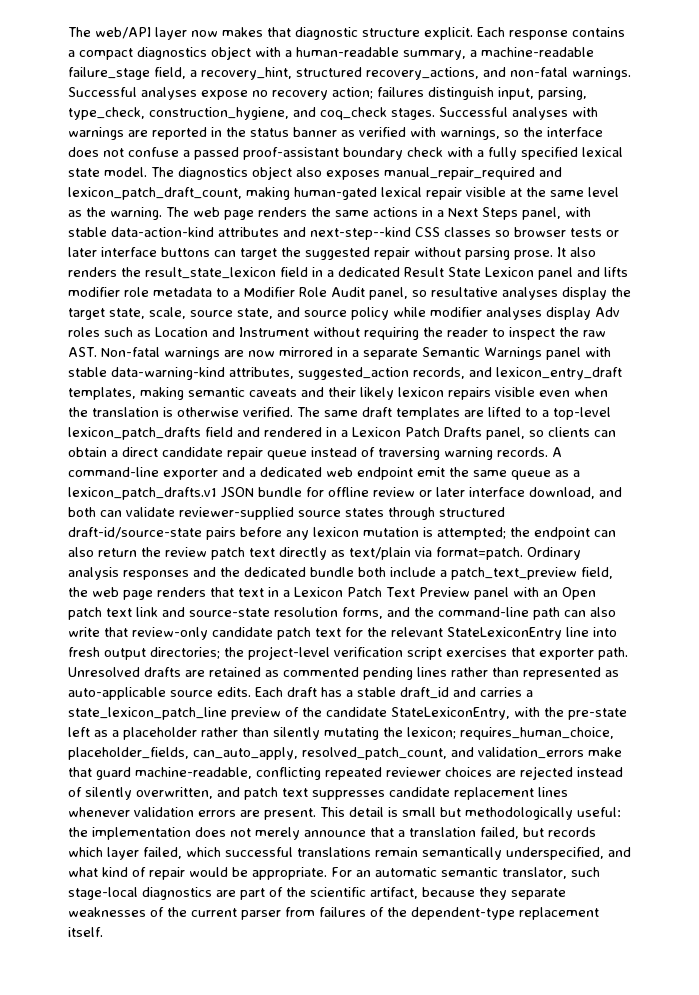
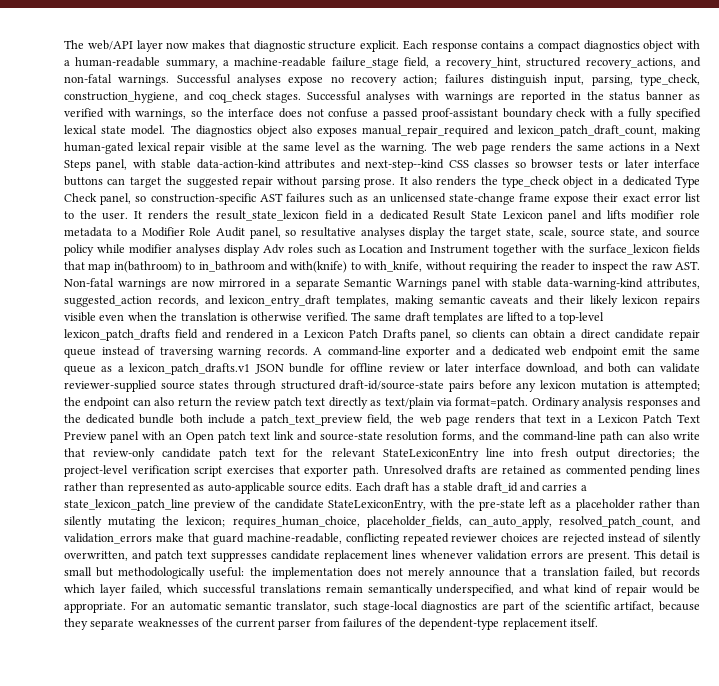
- It also renders the result_state_lexicon field in a dedicated Result State Lexicon panel and lifts modifier role metadata to a Modifier Role Audit panel, so resultative analyses display the target state, scale, source state, and source policy while modifier analyses display Adv roles such as Location and Instrument without requiring the reader to inspect the raw AST. Non-fatal warnings are now mirrored in a separate Semantic Warnings panel with stable data-warning-kind attributes, suggested_action records, and lexicon_entry_draft templates, making semantic caveats and their likely lexicon repairs visible even when the translation is otherwise verified.
+ It also renders the type_check object in a dedicated Type Check panel, so construction-specific AST failures such as an unlicensed state-change frame expose their exact error list to the user. It renders the result_state_lexicon field in a dedicated Result State Lexicon panel and lifts modifier role metadata to a Modifier Role Audit panel, so resultative analyses display the target state, scale, source state, and source policy while modifier analyses display Adv roles such as Location and Instrument together with the surface_lexicon fields that map in(bathroom) to in_bathroom and with(knife) to with_knife, without requiring the reader to inspect the raw AST. Non-fatal warnings are now mirrored in a separate Semantic Warnings panel with stable data-warning-kind attributes, suggested_action records, and lexicon_entry_draft templates, making semantic caveats and their likely lexicon repairs visible even when the translation is otherwise verified.

